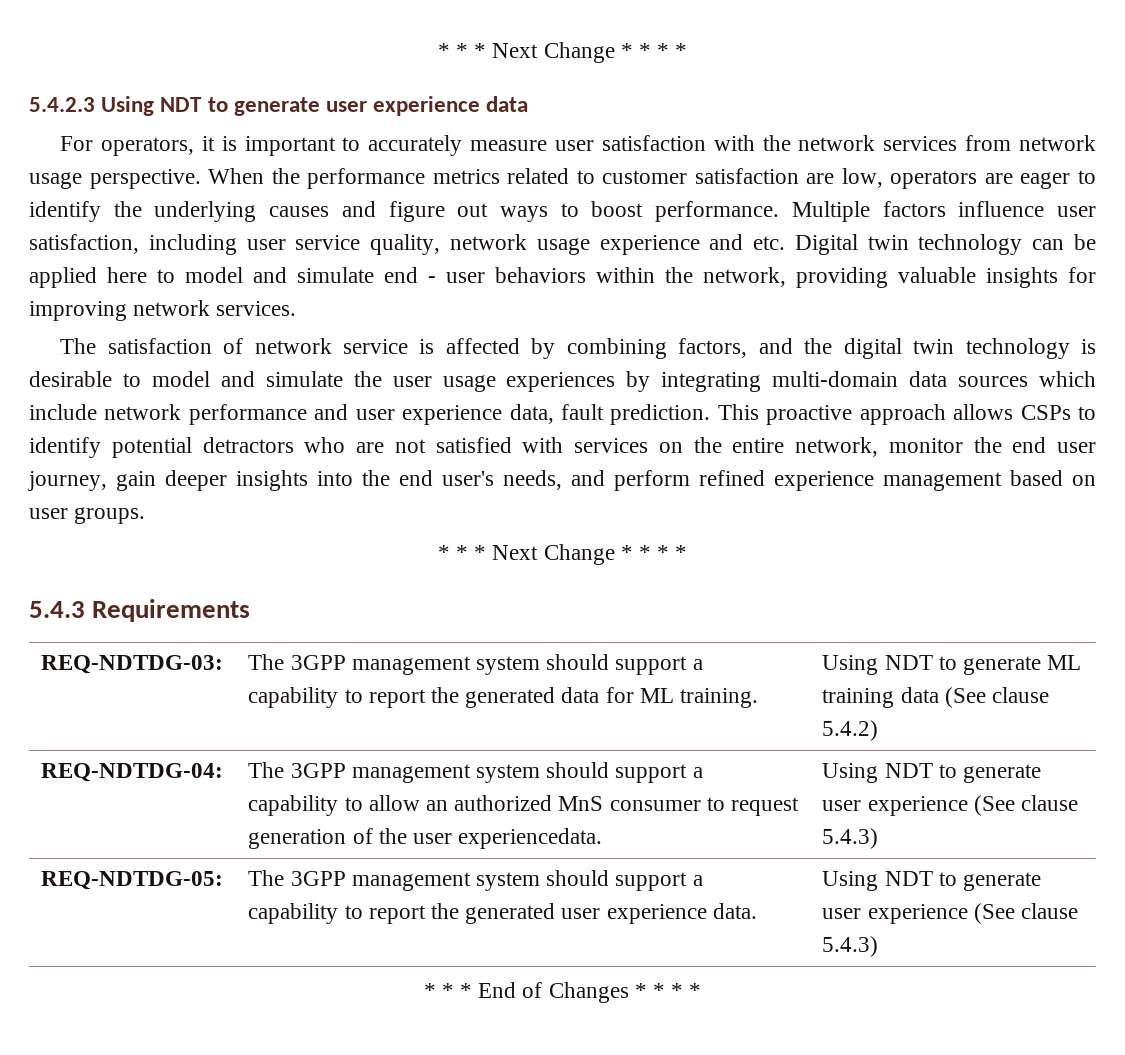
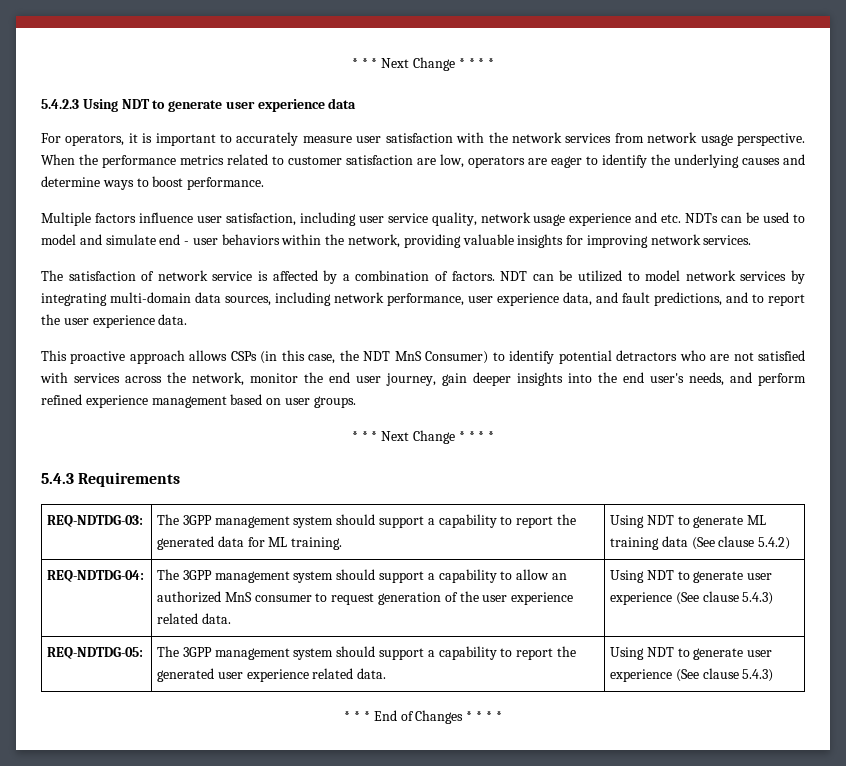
- When the performance metrics related to customer satisfaction are low, operators are eager to identify the underlying causes and figure out ways to boost performance. Multiple factors influence user satisfaction, including user service quality, network usage experience and etc. Digital twin technology can be applied here to model and simulate end - user behaviors within the network, providing valuable insights for improving network services.
+ When the performance metrics related to customer satisfaction are low, operators are eager to identify the underlying causes and determine ways to boost performance.
+ Multiple factors influence user satisfaction, including user service quality, network usage experience and etc. NDTs can be used to model and simulate end - user behaviors within the network, providing valuable insights for improving network services.
- The satisfaction of network service is affected by combining factors, and the digital twin technology is desirable to model and simulate the user usage experiences by integrating multi-domain data sources which include network performance and user experience data, fault prediction. This proactive approach allows CSPs to identify potential detractors who are not satisfied with services on the entire network, monitor the end user journey, gain deeper insights into the end user's needs, and perform refined experience management based on user groups.
+ The satisfaction of network service is affected by a combination of factors. NDT can be utilized to model network services by integrating multi-domain data sources, including network performance, user experience data, and fault predictions, and to report the user experience data.
+ This proactive approach allows CSPs (in this case, the NDT MnS Consumer) to identify potential detractors who are not satisfied with services across the network, monitor the end user journey, gain deeper insights into the end user's needs, and perform refined experience management based on user groups.
- REQ-NDTDG-04: | The 3GPP management system should support a capability to allow an authorized MnS consumer to request generation of the user experiencedata. | Using NDT to generate user experience (See clause 5.4.3)
+ REQ-NDTDG-04: | The 3GPP management system should support a capability to allow an authorized MnS consumer to request generation of the user experience related data. | Using NDT to generate user experience (See clause 5.4.3)
- REQ-NDTDG-05: | The 3GPP management system should support a capability to report the generated user experience data. | Using NDT to generate user experience (See clause 5.4.3)
+ REQ-NDTDG-05: | The 3GPP management system should support a capability to report the generated user experience related data. | Using NDT to generate user experience (See clause 5.4.3)

